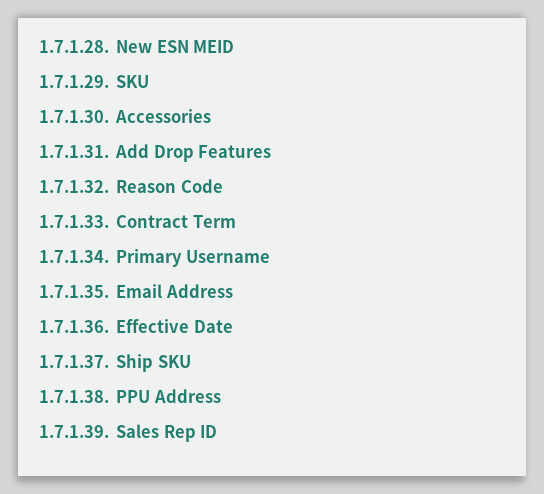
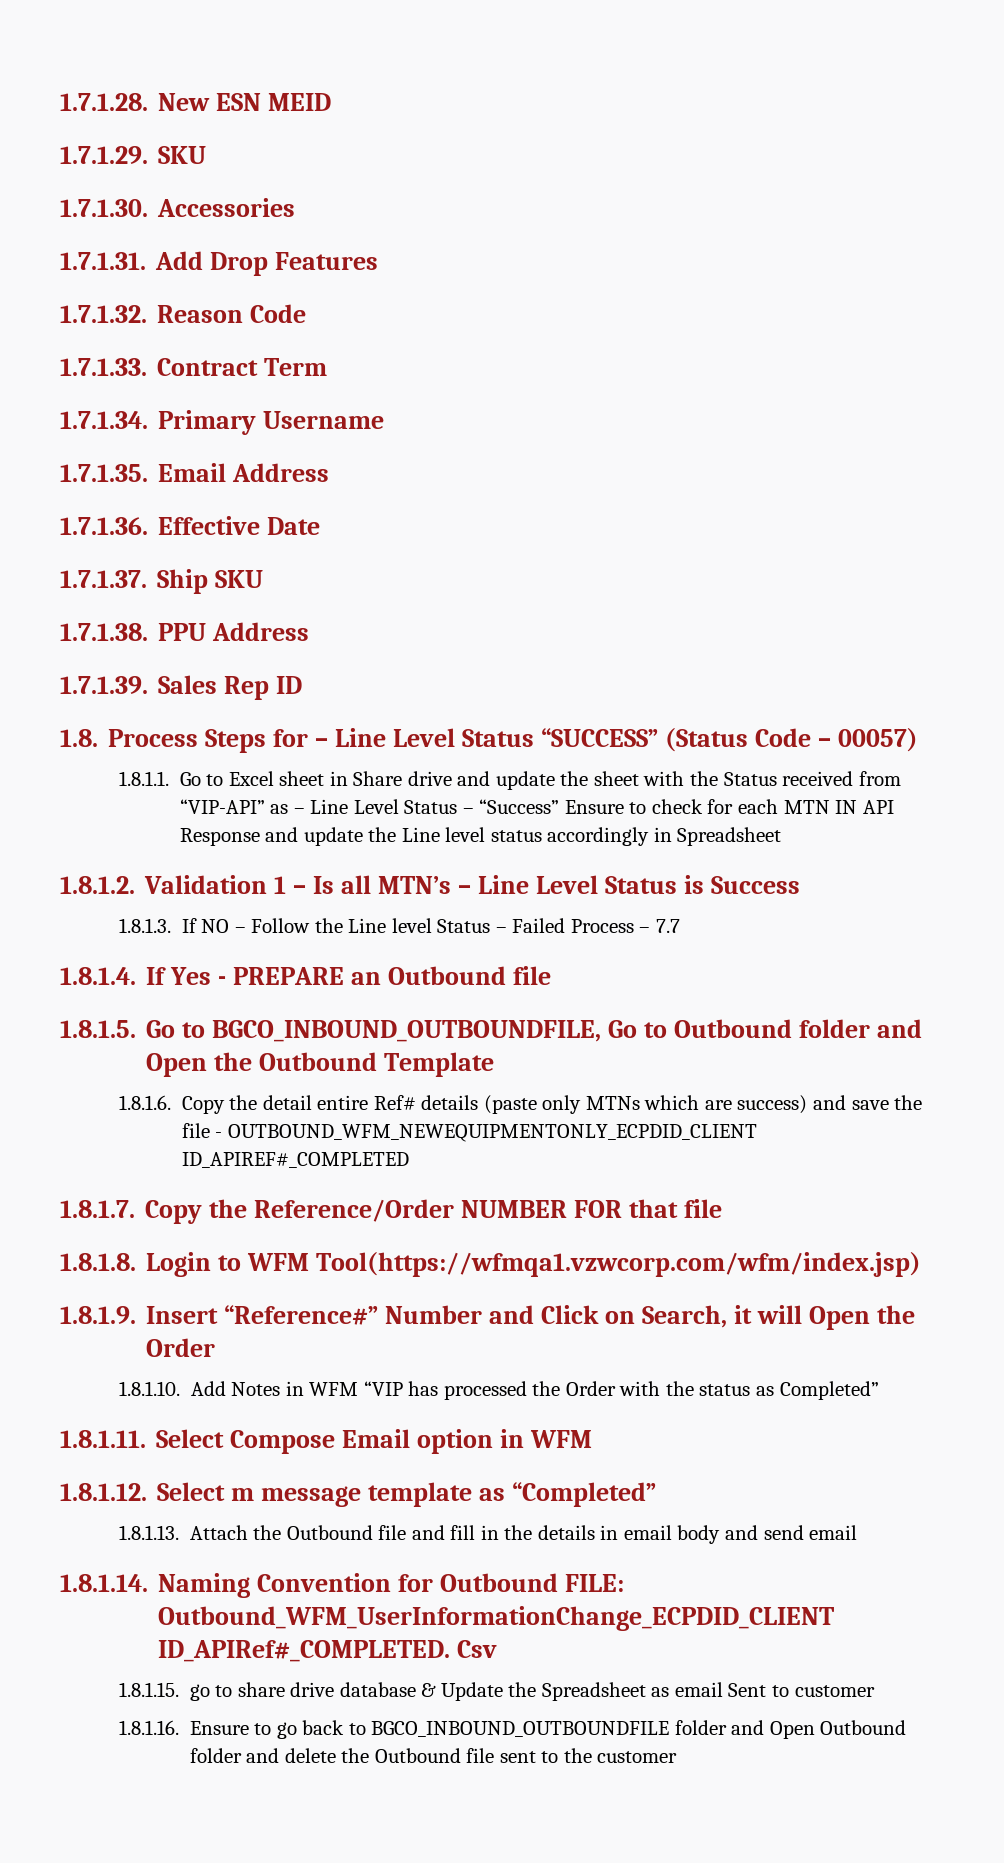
+ 1.8. Process Steps for – Line Level Status “SUCCESS” (Status Code – 00057)
+ 1.8.1.1. Go to Excel sheet in Share drive and update the sheet with the Status received from “VIP-API” as – Line Level Status – “Success” Ensure to check for each MTN IN API Response and update the Line level status accordingly in Spreadsheet
+ 1.8.1.2. Validation 1 – Is all MTN’s – Line Level Status is Success
+ 1.8.1.3. If NO – Follow the Line level Status – Failed Process – 7.7
+ 1.8.1.4. If Yes - PREPARE an Outbound file
+ 1.8.1.5. Go to BGCO_INBOUND_OUTBOUNDFILE, Go to Outbound folder and Open the Outbound Template
+ 1.8.1.6. Copy the detail entire Ref# details (paste only MTNs which are success) and save the file - OUTBOUND_WFM_NEWEQUIPMENTONLY_ECPDID_CLIENT ID_APIREF#_COMPLETED
+ 1.8.1.7. Copy the Reference/Order NUMBER FOR that file
+ 1.8.1.8. Login to WFM Tool(https://wfmqa1.vzwcorp.com/wfm/index.jsp)
+ 1.8.1.9. Insert “Reference#” Number and Click on Search, it will Open the Order
+ 1.8.1.10. Add Notes in WFM “VIP has processed the Order with the status as Completed”
+ 1.8.1.11. Select Compose Email option in WFM
+ 1.8.1.12. Select m message template as “Completed”
+ 1.8.1.13. Attach the Outbound file and fill in the details in email body and send email
+ 1.8.1.14. Naming Convention for Outbound FILE: Outbound_WFM_UserInformationChange_ECPDID_CLIENT ID_APIRef#_COMPLETED. Csv
+ 1.8.1.15. go to share drive database & Update the Spreadsheet as email Sent to customer
+ 1.8.1.16. Ensure to go back to BGCO_INBOUND_OUTBOUNDFILE folder and Open Outbound folder and delete the Outbound file sent to the customer

